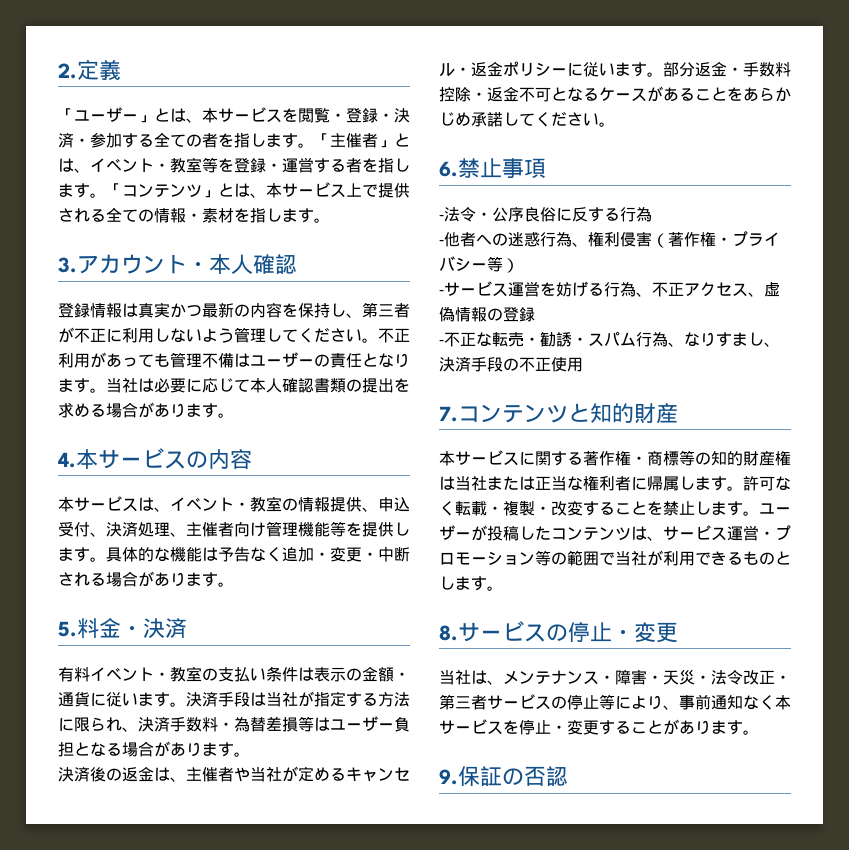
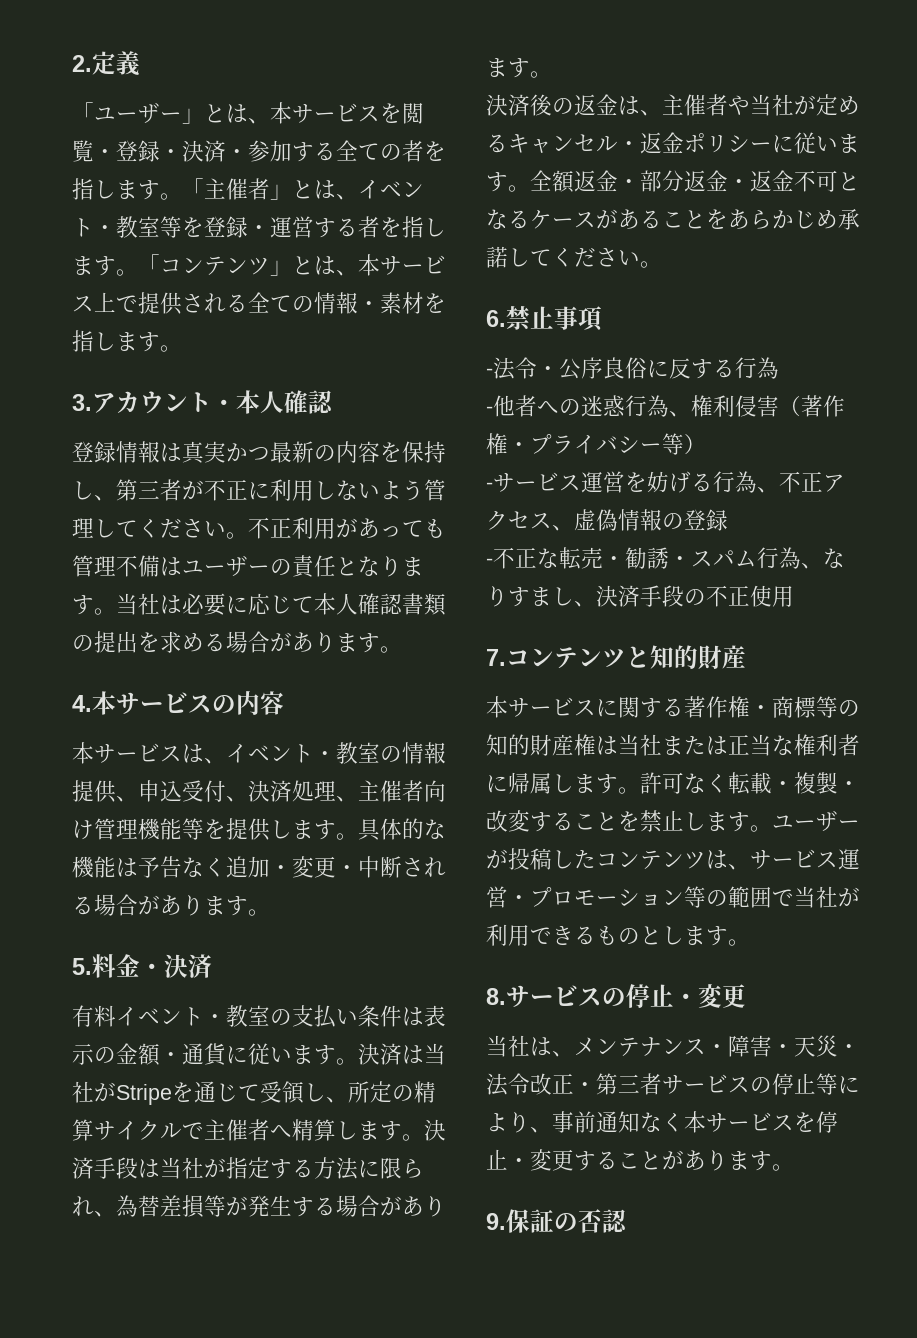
- 決済手段は当社が指定する方法に限られ、決済手数料・為替差損等はユーザー負担となる場合があります。
+ 決済は当社がStripeを通じて受領し、所定の精算サイクルで主催者へ精算します。決済手段は当社が指定する方法に限られ、為替差損等が発生する場合があります。
- 部分返金・手数料控除・返金不可となるケースがあることをあらかじめ承諾してください。
+ 全額返金・部分返金・返金不可となるケースがあることをあらかじめ承諾してください。

